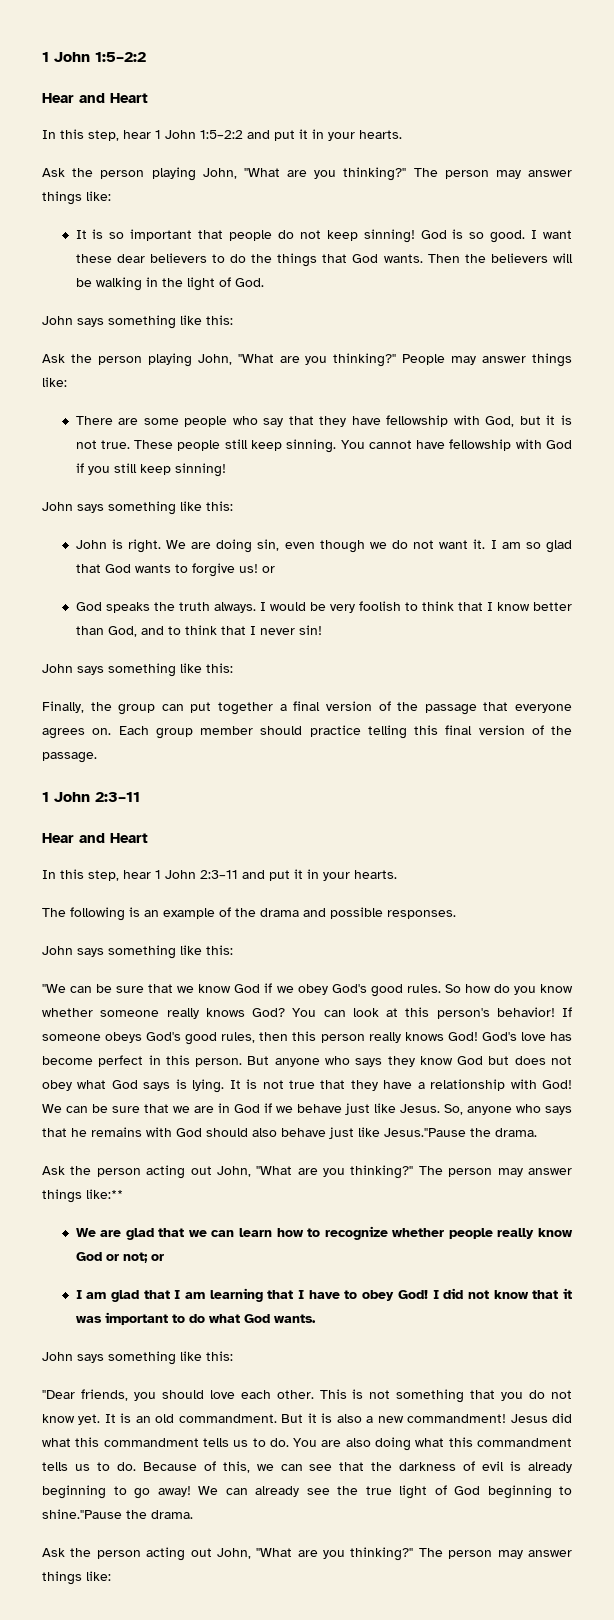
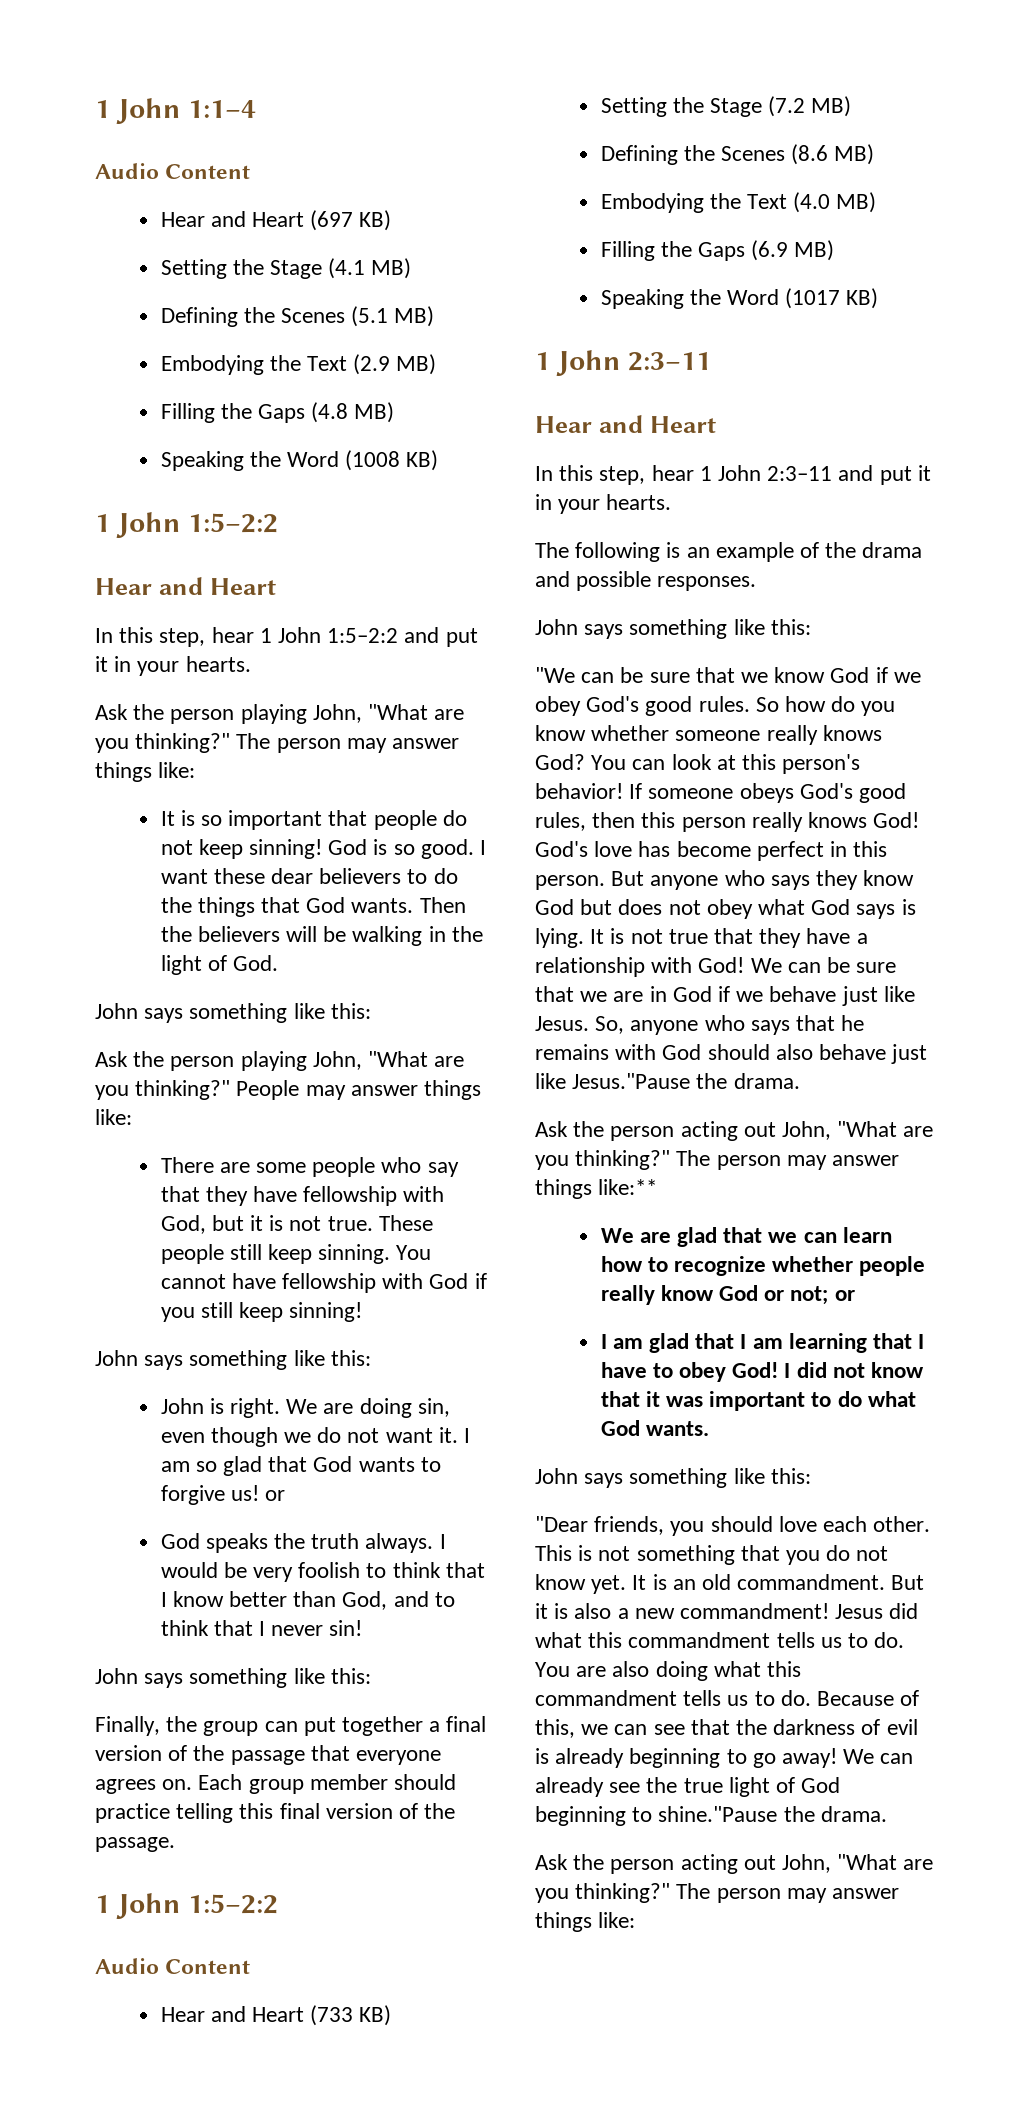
+ 1 John 1:1–4
+ Audio Content
+ Hear and Heart (697 KB)
+ Setting the Stage (4.1 MB)
+ Defining the Scenes (5.1 MB)
+ Embodying the Text (2.9 MB)
+ Filling the Gaps (4.8 MB)
+ Speaking the Word (1008 KB)
  Each group member should practice telling this final version of the passage.
+ 1 John 1:5–2:2
+ Audio Content
+ Hear and Heart (733 KB)
+ Setting the Stage (7.2 MB)
+ Defining the Scenes (8.6 MB)
+ Embodying the Text (4.0 MB)
+ Filling the Gaps (6.9 MB)
+ Speaking the Word (1017 KB)

